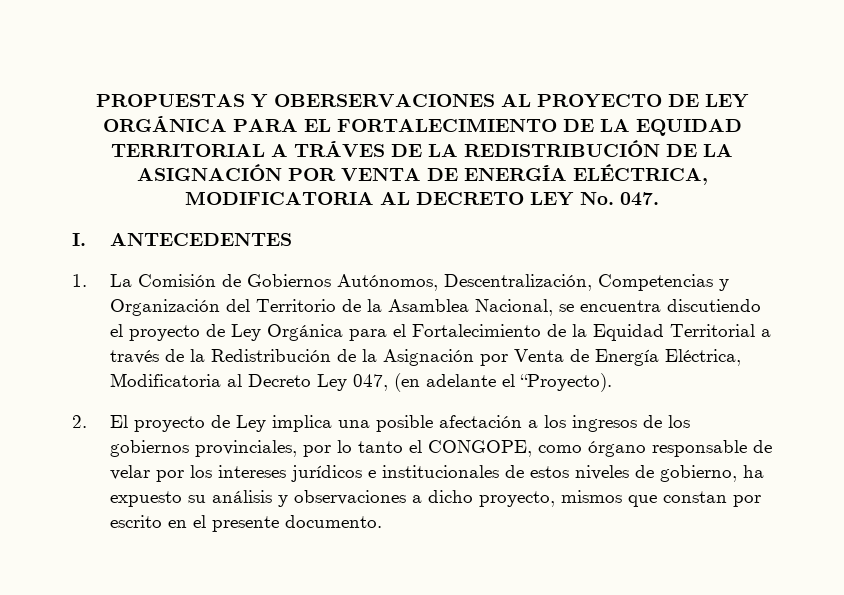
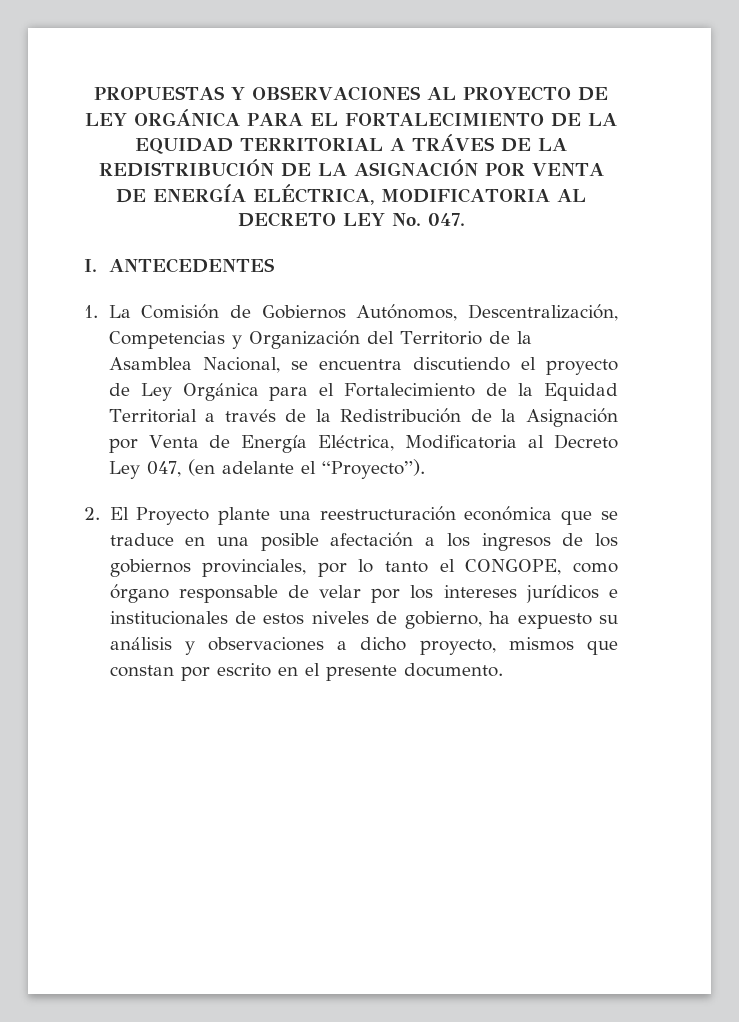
- PROPUESTAS Y OBERSERVACIONES AL PROYECTO DE LEY ORGÁNICA PARA EL FORTALECIMIENTO DE LA EQUIDAD TERRITORIAL A TRÁVES DE LA REDISTRIBUCIÓN DE LA ASIGNACIÓN POR VENTA DE ENERGÍA ELÉCTRICA, MODIFICATORIA AL DECRETO LEY No. 047.
+ PROPUESTAS Y OBSERVACIONES AL PROYECTO DE LEY ORGÁNICA PARA EL FORTALECIMIENTO DE LA EQUIDAD TERRITORIAL A TRÁVES DE LA REDISTRIBUCIÓN DE LA ASIGNACIÓN POR VENTA DE ENERGÍA ELÉCTRICA, MODIFICATORIA AL DECRETO LEY No. 047.
- 1. La Comisión de Gobiernos Autónomos, Descentralización, Competencias y Organización del Territorio de la Asamblea Nacional, se encuentra discutiendo el proyecto de Ley Orgánica para el Fortalecimiento de la Equidad Territorial a través de la Redistribución de la Asignación por Venta de Energía Eléctrica, Modificatoria al Decreto Ley 047, (en adelante el “Proyecto).
+ 1. La Comisión de Gobiernos Autónomos, Descentralización, Competencias y Organización del Territorio de la Asamblea Nacional, se encuentra discutiendo el proyecto de Ley Orgánica para el Fortalecimiento de la Equidad Territorial a través de la Redistribución de la Asignación por Venta de Energía Eléctrica, Modificatoria al Decreto Ley 047, (en adelante el “Proyecto”).
- 2. El proyecto de Ley implica una posible afectación a los ingresos de los gobiernos provinciales, por lo tanto el CONGOPE, como órgano responsable de velar por los intereses jurídicos e institucionales de estos niveles de gobierno, ha expuesto su análisis y observaciones a dicho proyecto, mismos que constan por escrito en el presente documento.
+ 2. El Proyecto plante una reestructuración económica que se traduce en una posible afectación a los ingresos de los gobiernos provinciales, por lo tanto el CONGOPE, como órgano responsable de velar por los intereses jurídicos e institucionales de estos niveles de gobierno, ha expuesto su análisis y observaciones a dicho proyecto, mismos que constan por escrito en el presente documento.

